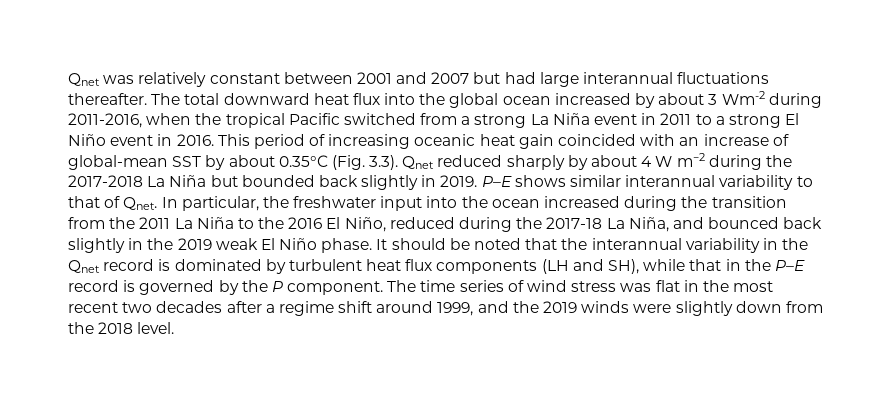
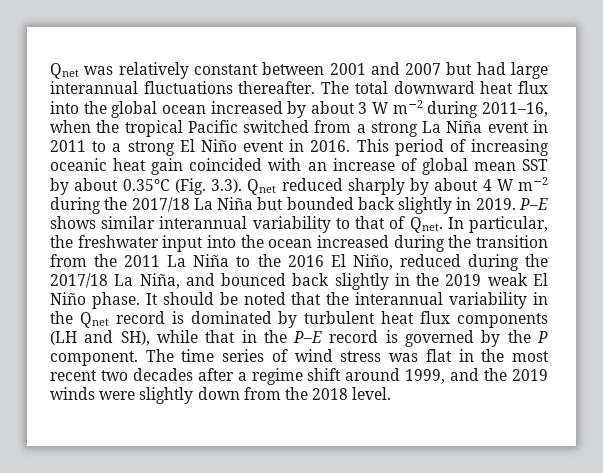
- The total downward heat flux into the global ocean increased by about 3 Wm-2 during 2011-2016, when the tropical Pacific switched from a strong La Niña event in 2011 to a strong El Niño event in 2016.
+ The total downward heat flux into the global ocean increased by about 3 W m−2 during 2011–16, when the tropical Pacific switched from a strong La Niña event in 2011 to a strong El Niño event in 2016.
- This period of increasing oceanic heat gain coincided with an increase of global-mean SST by about 0.35°C (Fig. 3.3). Qnet reduced sharply by about 4 W m−2 during the 2017-2018 La Niña but bounded back slightly in 2019.
+ This period of increasing oceanic heat gain coincided with an increase of global mean SST by about 0.35°C (Fig. 3.3). Qnet reduced sharply by about 4 W m−2 during the 2017/18 La Niña but bounded back slightly in 2019.
- In particular, the freshwater input into the ocean increased during the transition from the 2011 La Niña to the 2016 El Niño, reduced during the 2017-18 La Niña, and bounced back slightly in the 2019 weak El Niño phase.
+ In particular, the freshwater input into the ocean increased during the transition from the 2011 La Niña to the 2016 El Niño, reduced during the 2017/18 La Niña, and bounced back slightly in the 2019 weak El Niño phase.

